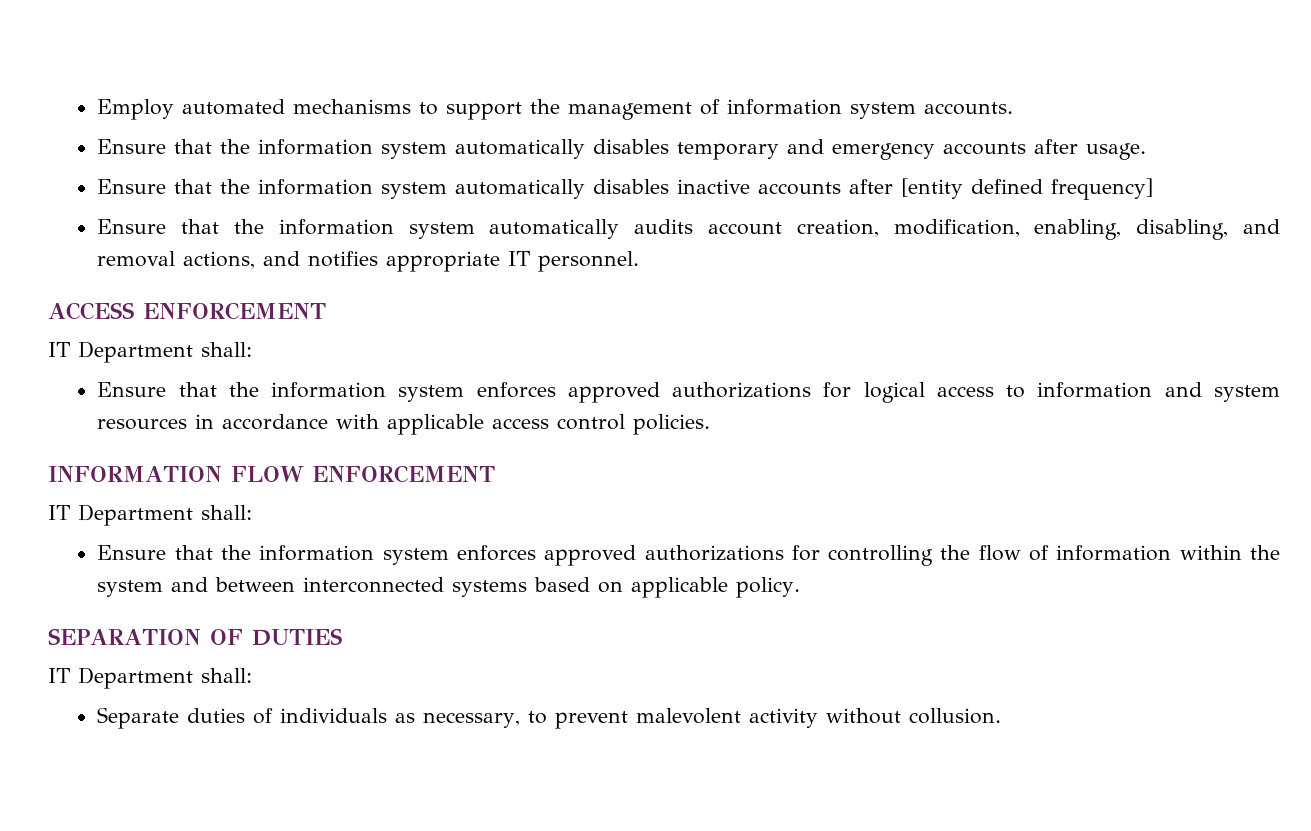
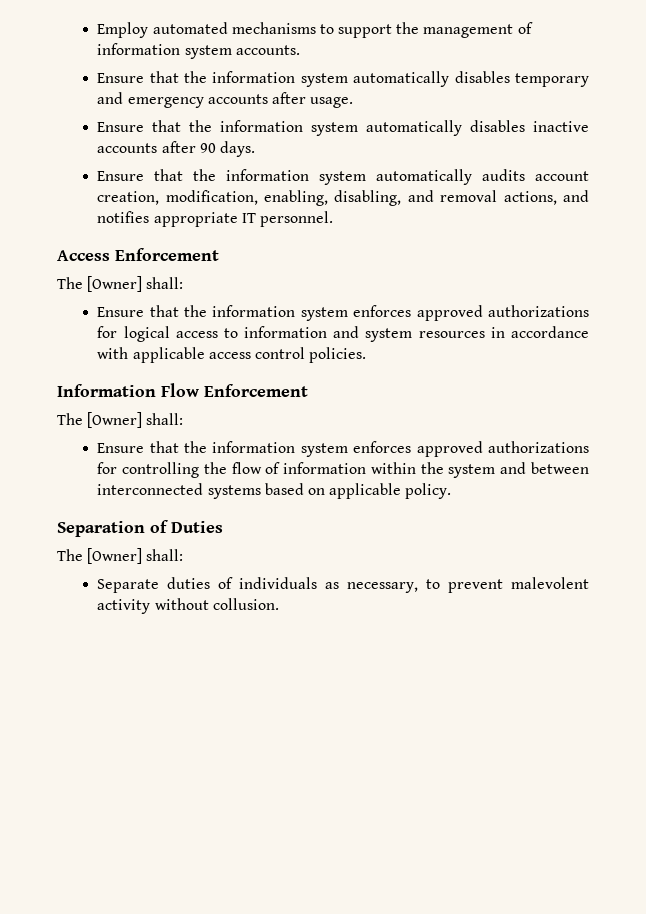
- Ensure that the information system automatically disables inactive accounts after [entity defined frequency]
+ Ensure that the information system automatically disables inactive accounts after 90 days.
- ACCESS ENFORCEMENT
- IT Department shall:
+ Access Enforcement
+ The [Owner] shall:
- INFORMATION FLOW ENFORCEMENT
- IT Department shall:
+ Information Flow Enforcement
+ The [Owner] shall:
- SEPARATION OF DUTIES
- IT Department shall:
+ Separation of Duties
+ The [Owner] shall:

